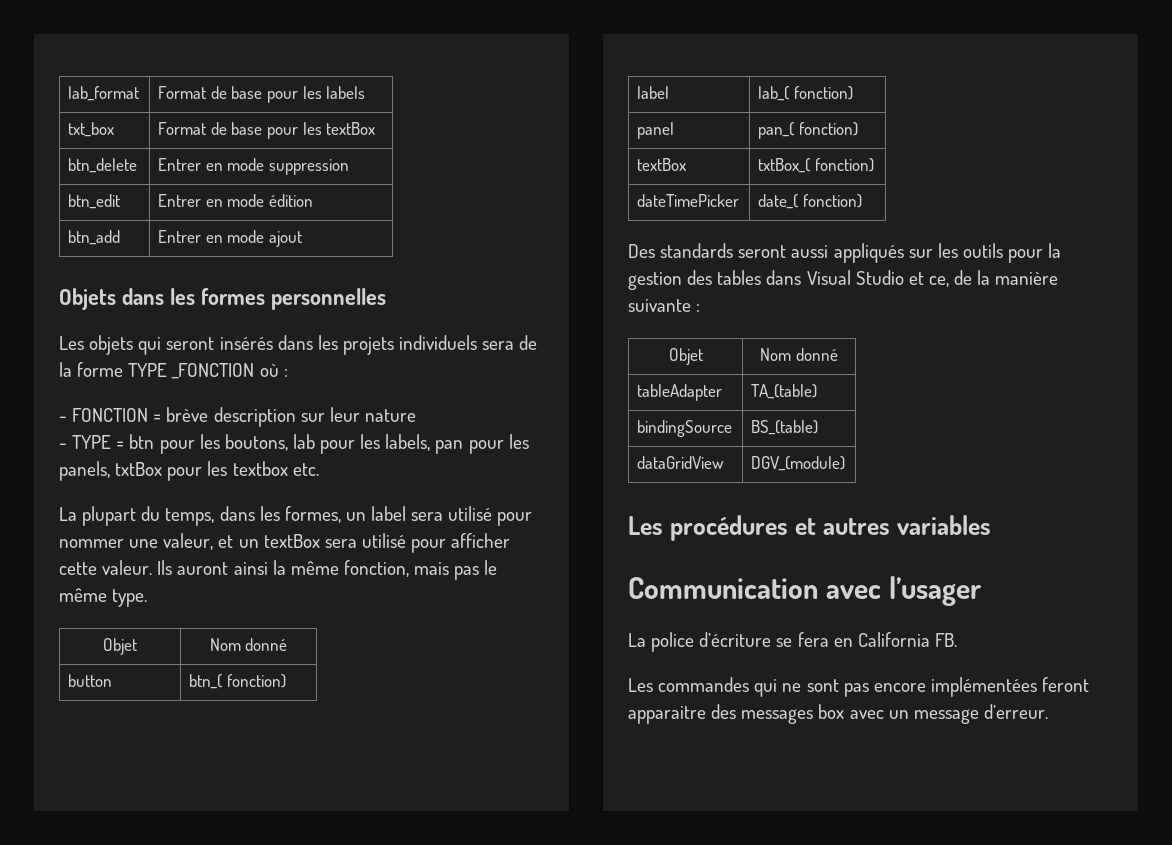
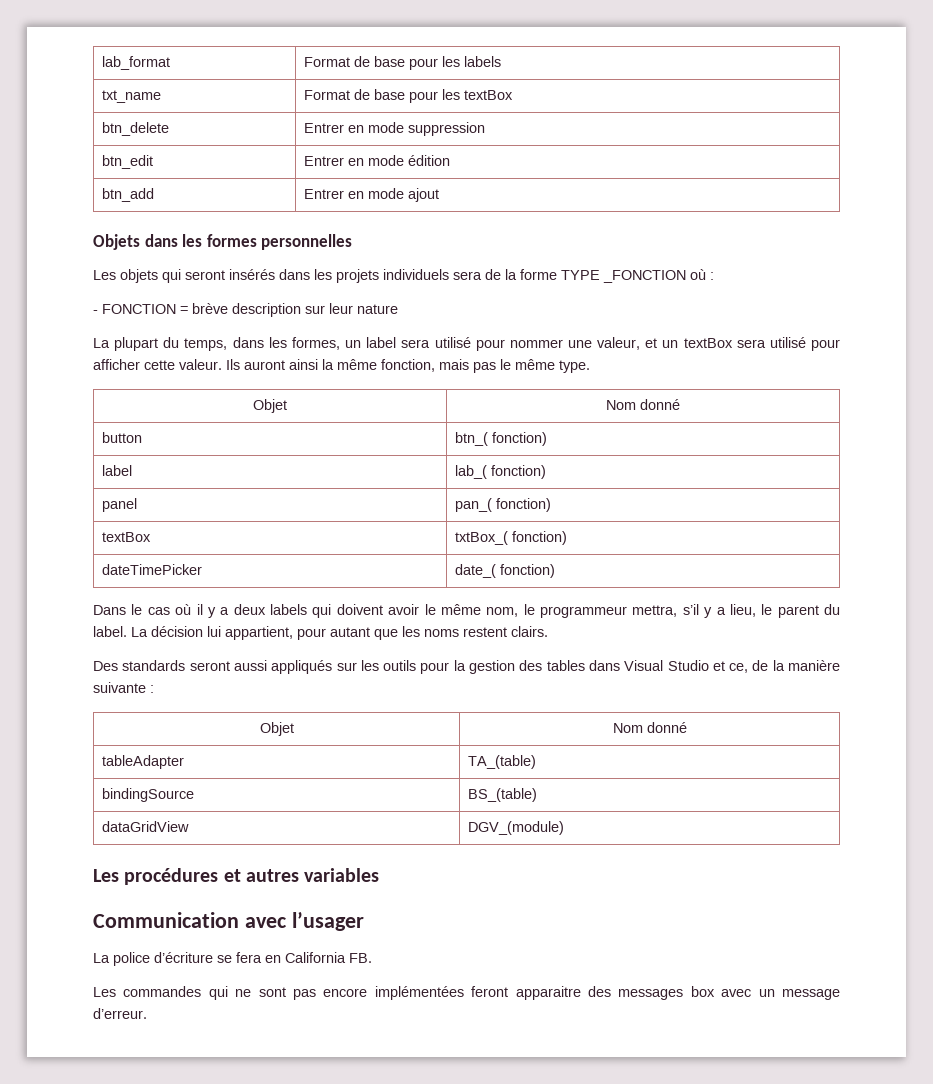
- txt_box | Format de base pour les textBox
+ txt_name | Format de base pour les textBox
- - TYPE = btn pour les boutons, lab pour les labels, pan pour les panels, txtBox pour les textbox etc.
+ Dans le cas où il y a deux labels qui doivent avoir le même nom, le programmeur mettra, s’il y a lieu, le parent du label. La décision lui appartient, pour autant que les noms restent clairs.

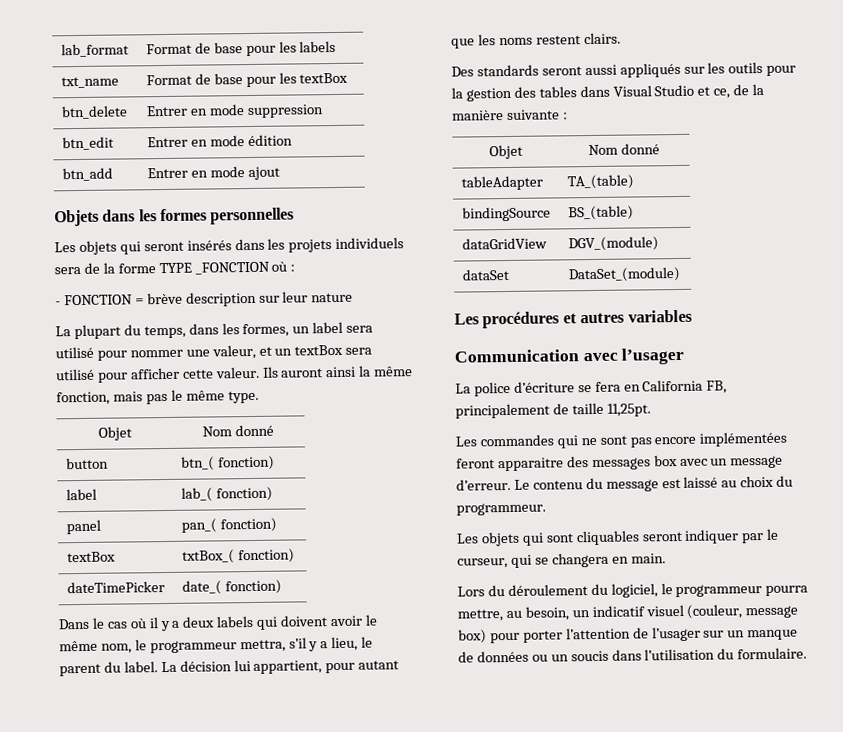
+ dataSet | DataSet_(module)
- La police d’écriture se fera en California FB.
+ La police d’écriture se fera en California FB, principalement de taille 11,25pt.
+ Le contenu du message est laissé au choix du programmeur.
+ Les objets qui sont cliquables seront indiquer par le curseur, qui se changera en main.
+ Lors du déroulement du logiciel, le programmeur pourra mettre, au besoin, un indicatif visuel (couleur, message box) pour porter l’attention de l’usager sur un manque de données ou un soucis dans l’utilisation du formulaire.

